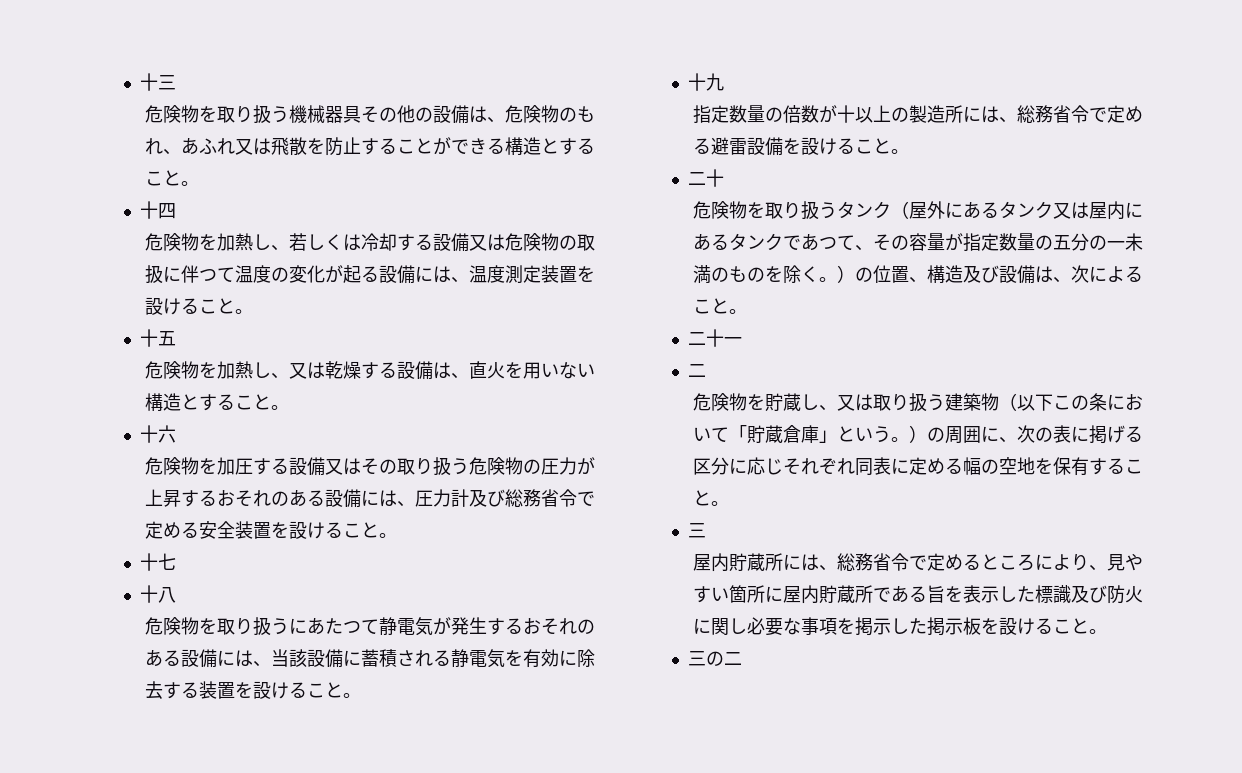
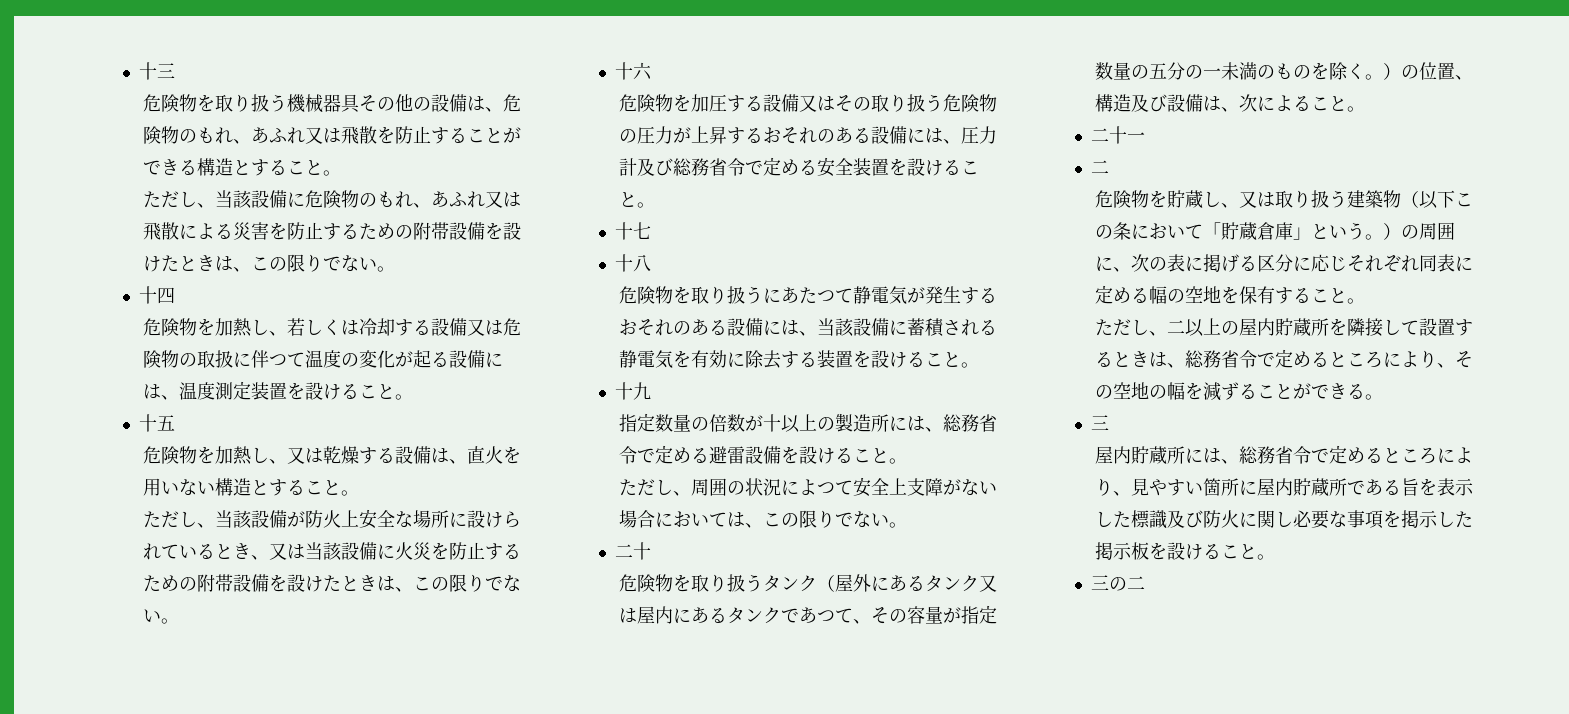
+ ただし、当該設備に危険物のもれ、あふれ又は飛散による災害を防止するための附帯設備を設けたときは、この限りでない。
+ ただし、当該設備が防火上安全な場所に設けられているとき、又は当該設備に火災を防止するための附帯設備を設けたときは、この限りでない。
+ ただし、周囲の状況によつて安全上支障がない場合においては、この限りでない。
+ ただし、二以上の屋内貯蔵所を隣接して設置するときは、総務省令で定めるところにより、その空地の幅を減ずることができる。

